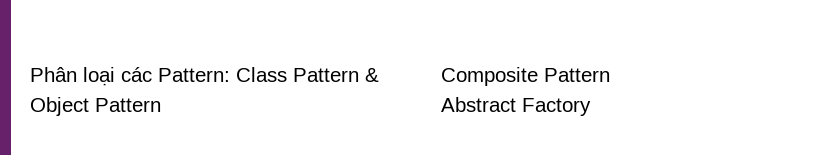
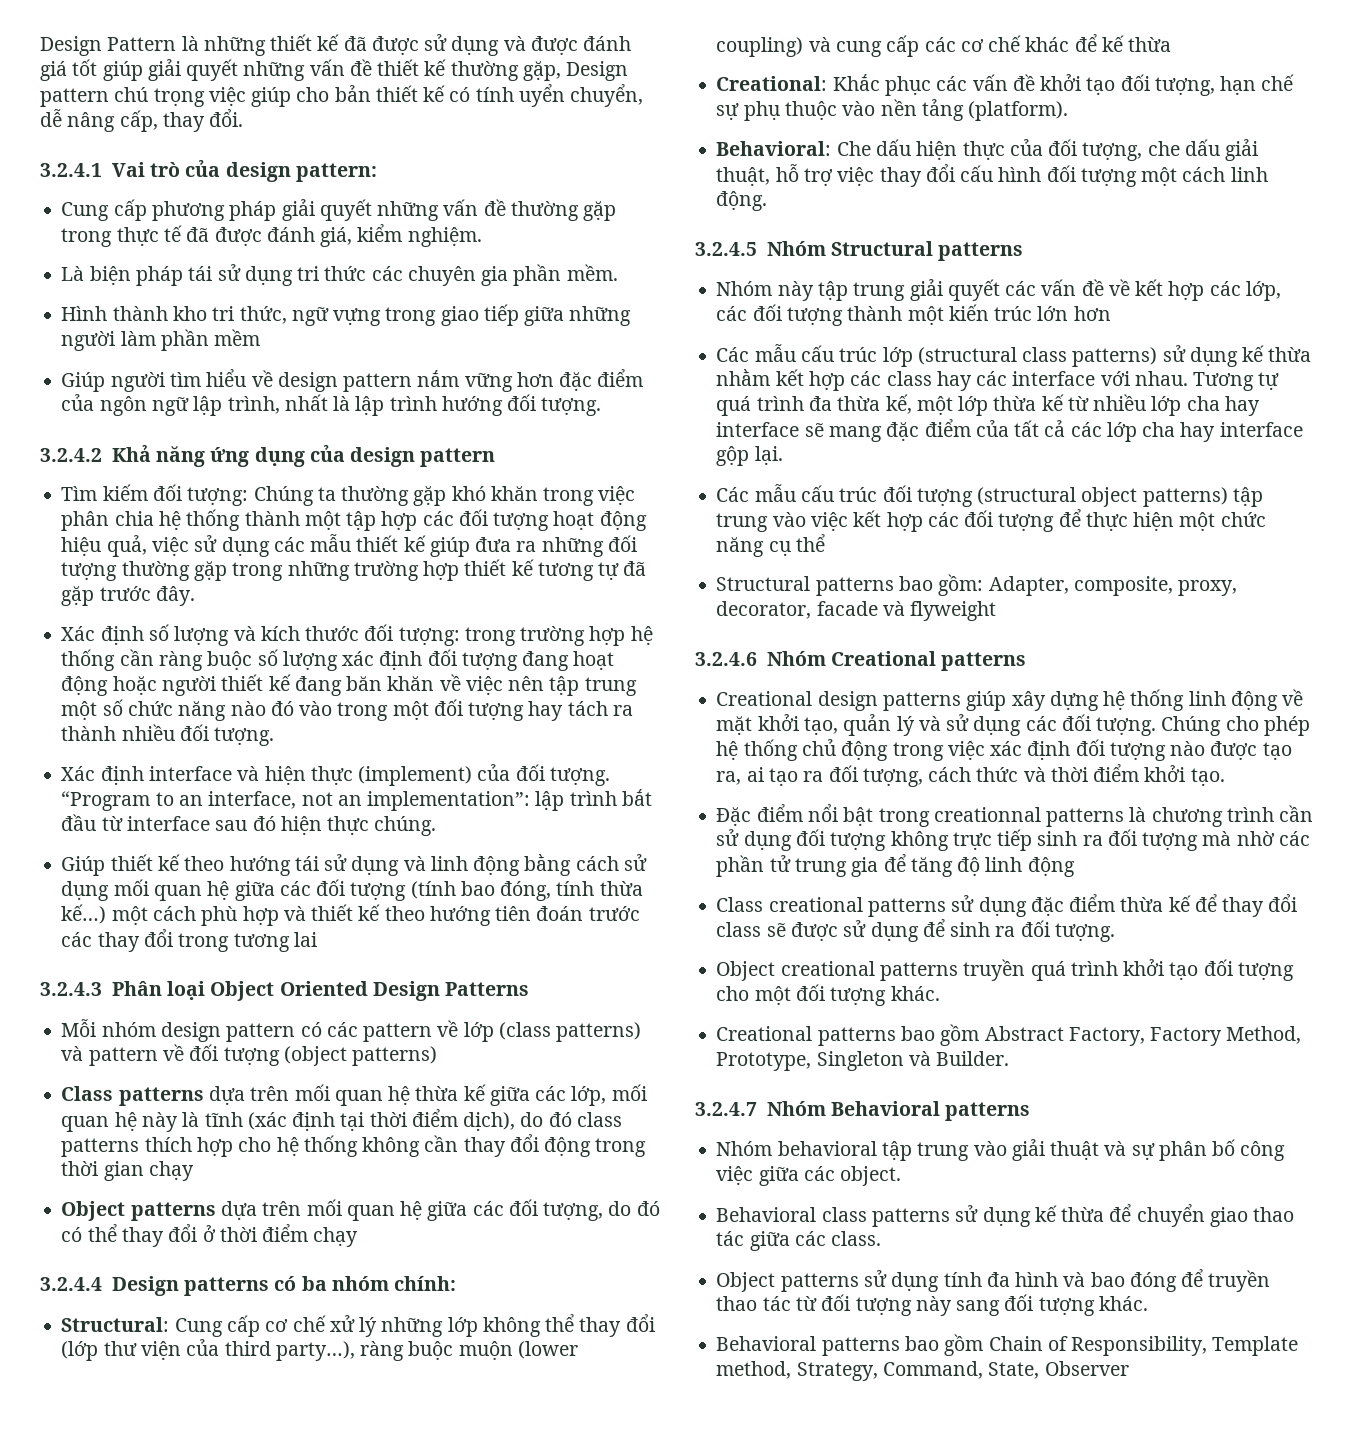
- Phân loại các Pattern: Class Pattern & Object Pattern
- Composite Pattern
- Abstract Factory
+ Design Pattern là những thiết kế đã được sử dụng và được đánh giá tốt giúp giải quyết những vấn đề thiết kế thường gặp, Design pattern chú trọng việc giúp cho bản thiết kế có tính uyển chuyển, dễ nâng cấp, thay đổi.
+ 3.2.4.1 Vai trò của design pattern:
+ Cung cấp phương pháp giải quyết những vấn đề thường gặp trong thực tế đã được đánh giá, kiểm nghiệm.
+ Là biện pháp tái sử dụng tri thức các chuyên gia phần mềm.
+ Hình thành kho tri thức, ngữ vựng trong giao tiếp giữa những người làm phần mềm
+ Giúp người tìm hiểu về design pattern nắm vững hơn đặc điểm của ngôn ngữ lập trình, nhất là lập trình hướng đối tượng.
+ 3.2.4.2 Khả năng ứng dụng của design pattern
+ Tìm kiếm đối tượng: Chúng ta thường gặp khó khăn trong việc phân chia hệ thống thành một tập hợp các đối tượng hoạt động hiệu quả, việc sử dụng các mẫu thiết kế giúp đưa ra những đối tượng thường gặp trong những trường hợp thiết kế tương tự đã gặp trước đây.
+ Xác định số lượng và kích thước đối tượng: trong trường hợp hệ thống cần ràng buộc số lượng xác định đối tượng đang hoạt động hoặc người thiết kế đang băn khăn về việc nên tập trung một số chức năng nào đó vào trong một đối tượng hay tách ra thành nhiều đối tượng.
+ Xác định interface và hiện thực (implement) của đối tượng. “Program to an interface, not an implementation”: lập trình bắt đầu từ interface sau đó hiện thực chúng.
+ Giúp thiết kế theo hướng tái sử dụng và linh động bằng cách sử dụng mối quan hệ giữa các đối tượng (tính bao đóng, tính thừa kế…) một cách phù hợp và thiết kế theo hướng tiên đoán trước các thay đổi trong tương lai
+ 3.2.4.3 Phân loại Object Oriented Design Patterns
+ Mỗi nhóm design pattern có các pattern về lớp (class patterns) và pattern về đối tượng (object patterns)
+ Class patterns dựa trên mối quan hệ thừa kế giữa các lớp, mối quan hệ này là tĩnh (xác định tại thời điểm dịch), do đó class patterns thích hợp cho hệ thống không cần thay đổi động trong thời gian chạy
+ Object patterns dựa trên mối quan hệ giữa các đối tượng, do đó có thể thay đổi ở thời điểm chạy
+ 3.2.4.4 Design patterns có ba nhóm chính:
+ Structural: Cung cấp cơ chế xử lý những lớp không thể thay đổi (lớp thư viện của third party…), ràng buộc muộn (lower coupling) và cung cấp các cơ chế khác để kế thừa
+ Creational: Khắc phục các vấn đề khởi tạo đối tượng, hạn chế sự phụ thuộc vào nền tảng (platform).
+ Behavioral: Che dấu hiện thực của đối tượng, che dấu giải thuật, hỗ trợ việc thay đổi cấu hình đối tượng một cách linh động.
+ 3.2.4.5 Nhóm Structural patterns
+ Nhóm này tập trung giải quyết các vấn đề về kết hợp các lớp, các đối tượng thành một kiến trúc lớn hơn
+ Các mẫu cấu trúc lớp (structural class patterns) sử dụng kế thừa nhằm kết hợp các class hay các interface với nhau. Tương tự quá trình đa thừa kế, một lớp thừa kế từ nhiều lớp cha hay interface sẽ mang đặc điểm của tất cả các lớp cha hay interface gộp lại.
+ Các mẫu cấu trúc đối tượng (structural object patterns) tập trung vào việc kết hợp các đối tượng để thực hiện một chức năng cụ thể
+ Structural patterns bao gồm: Adapter, composite, proxy, decorator, facade và flyweight
+ 3.2.4.6 Nhóm Creational patterns
+ Creational design patterns giúp xây dựng hệ thống linh động về mặt khởi tạo, quản lý và sử dụng các đối tượng. Chúng cho phép hệ thống chủ động trong việc xác định đối tượng nào được tạo ra, ai tạo ra đối tượng, cách thức và thời điểm khởi tạo.
+ Đặc điểm nổi bật trong creationnal patterns là chương trình cần sử dụng đối tượng không trực tiếp sinh ra đối tượng mà nhờ các phần tử trung gia để tăng độ linh động
+ Class creational patterns sử dụng đặc điểm thừa kế để thay đổi class sẽ được sử dụng để sinh ra đối tượng.
+ Object creational patterns truyền quá trình khởi tạo đối tượng cho một đối tượng khác.
+ Creational patterns bao gồm Abstract Factory, Factory Method, Prototype, Singleton và Builder.
+ 3.2.4.7 Nhóm Behavioral patterns
+ Nhóm behavioral tập trung vào giải thuật và sự phân bố công việc giữa các object.
+ Behavioral class patterns sử dụng kế thừa để chuyển giao thao tác giữa các class.
+ Object patterns sử dụng tính đa hình và bao đóng để truyền thao tác từ đối tượng này sang đối tượng khác.
+ Behavioral patterns bao gồm Chain of Responsibility, Template method, Strategy, Command, State, Observer

